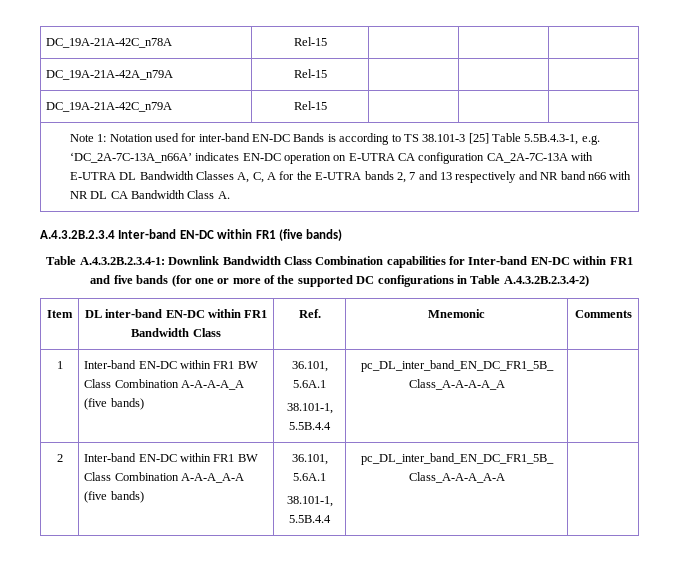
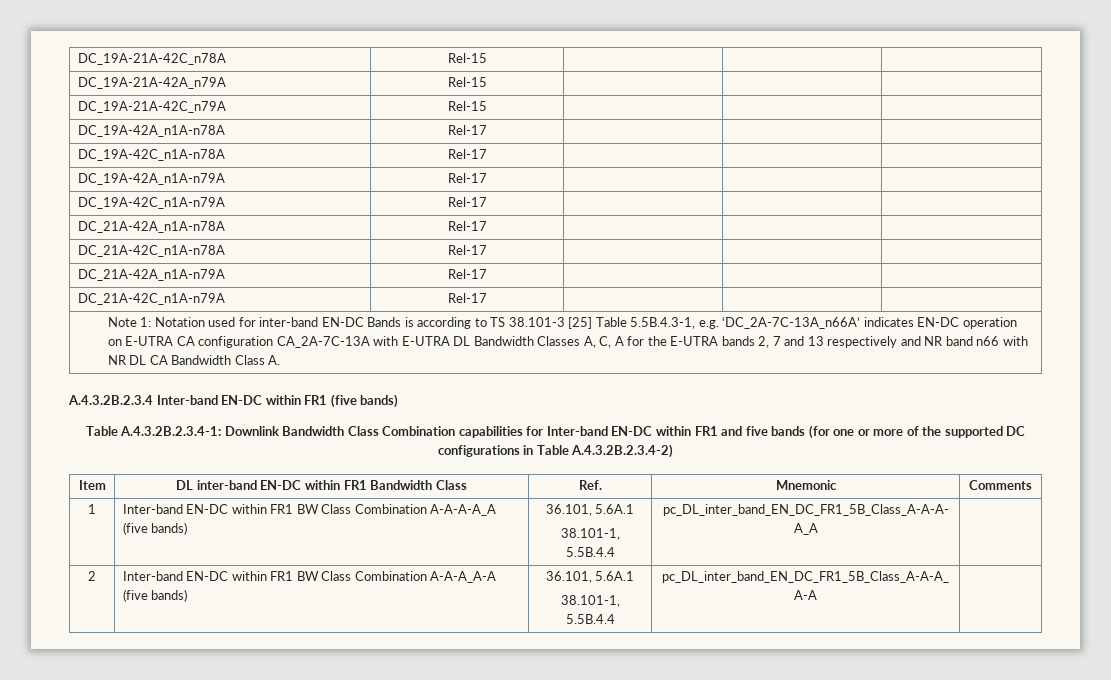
+ DC_19A-42A_n1A-n78A | Rel-17 | | |
+ DC_19A-42C_n1A-n78A | Rel-17 | | |
+ DC_19A-42A_n1A-n79A | Rel-17 | | |
+ DC_19A-42C_n1A-n79A | Rel-17 | | |
+ DC_21A-42A_n1A-n78A | Rel-17 | | |
+ DC_21A-42C_n1A-n78A | Rel-17 | | |
+ DC_21A-42A_n1A-n79A | Rel-17 | | |
+ DC_21A-42C_n1A-n79A | Rel-17 | | |

